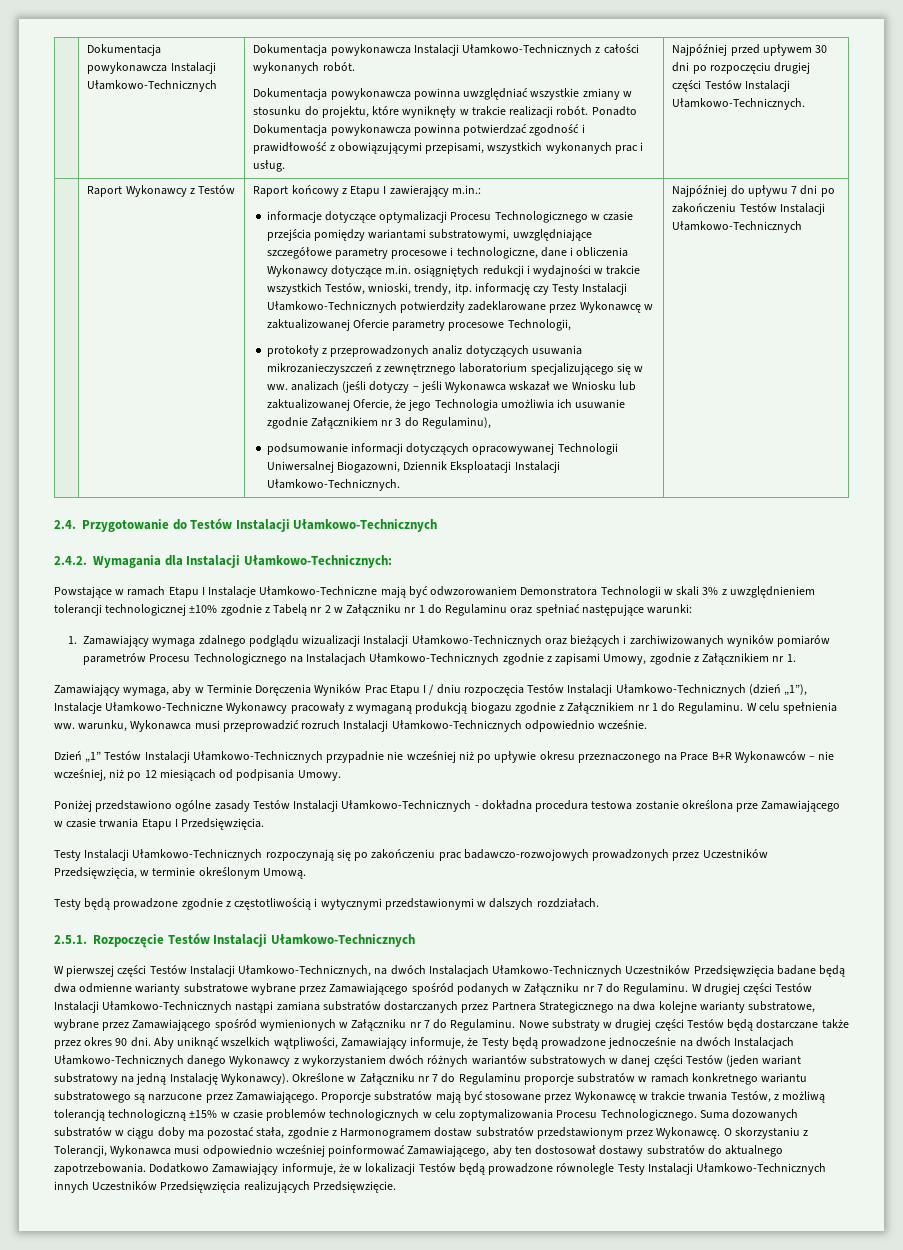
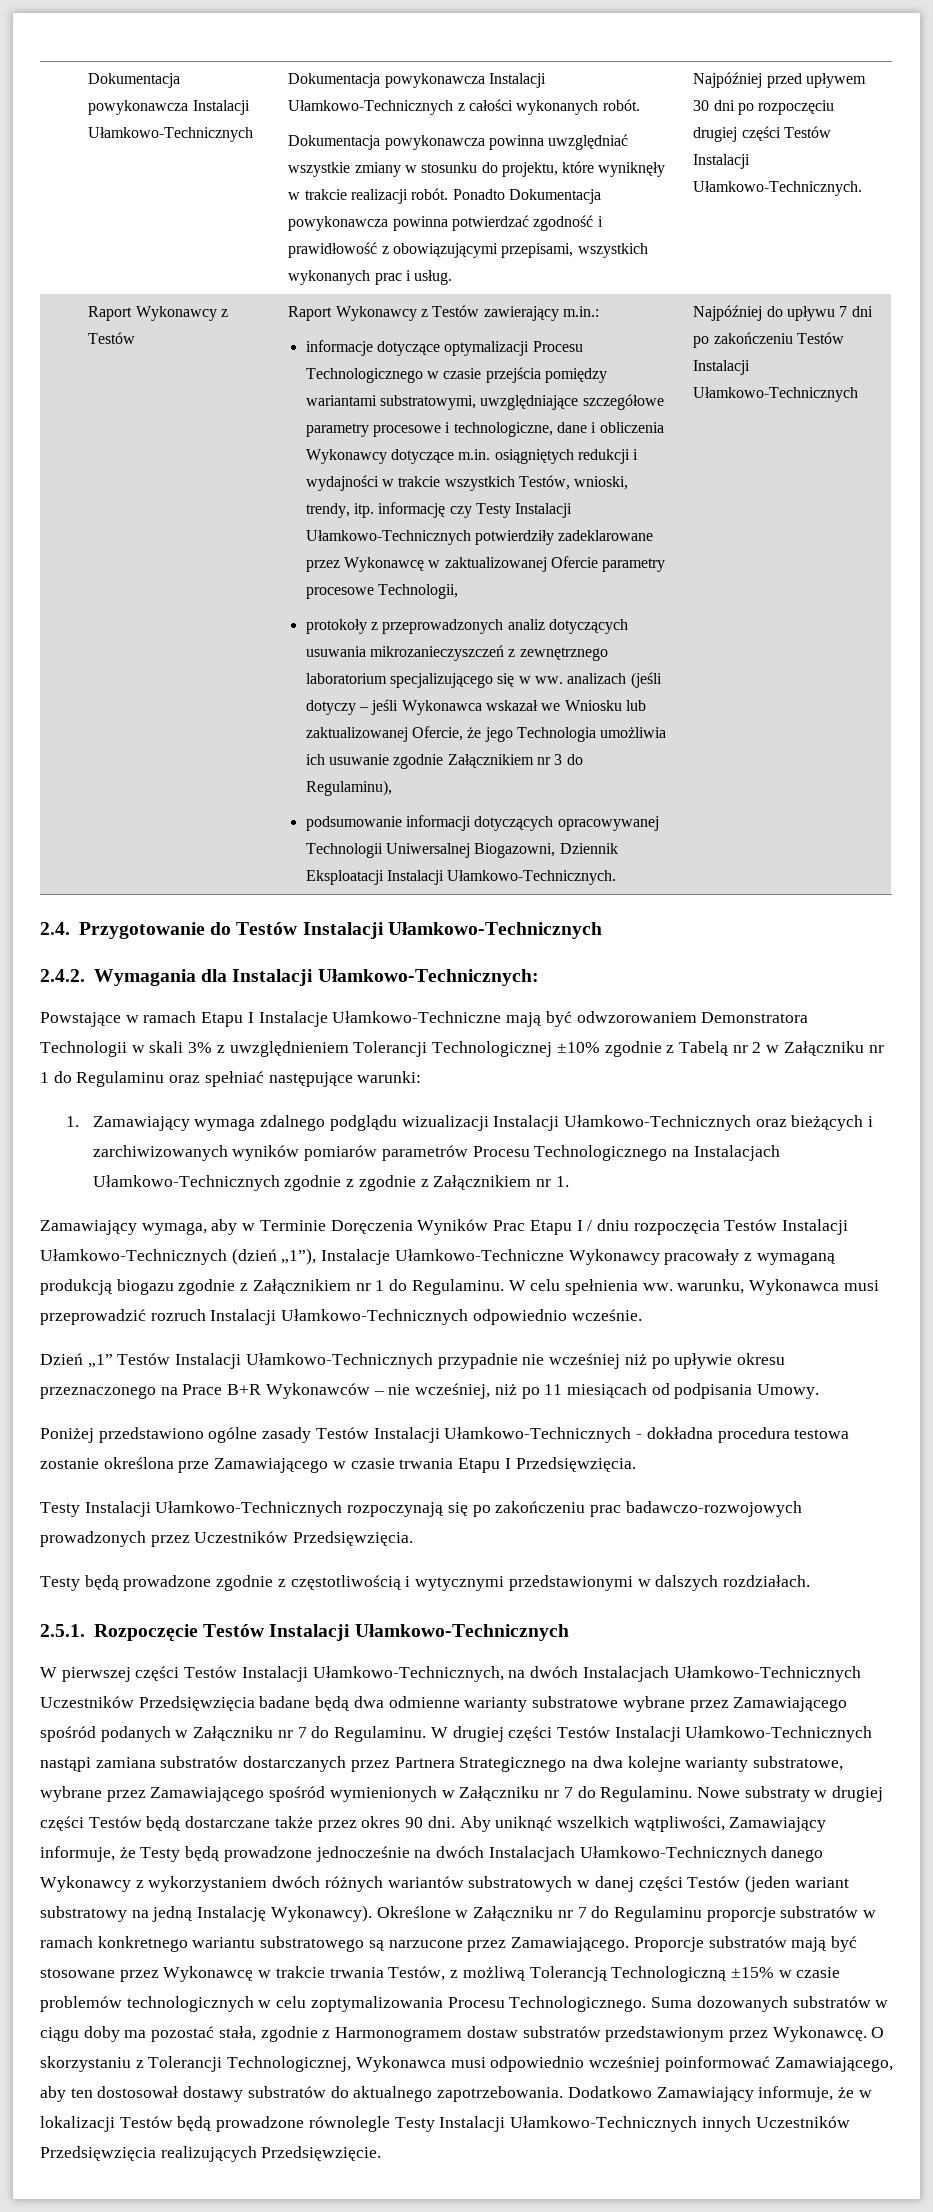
- Raport końcowy z Etapu I zawierający m.in.:
+ Raport Wykonawcy z Testów zawierający m.in.:
- Powstające w ramach Etapu I Instalacje Ułamkowo-Techniczne mają być odwzorowaniem Demonstratora Technologii w skali 3% z uwzględnieniem tolerancji technologicznej ±10% zgodnie z Tabelą nr 2 w Załączniku nr 1 do Regulaminu oraz spełniać następujące warunki:
+ Powstające w ramach Etapu I Instalacje Ułamkowo-Techniczne mają być odwzorowaniem Demonstratora Technologii w skali 3% z uwzględnieniem Tolerancji Technologicznej ±10% zgodnie z Tabelą nr 2 w Załączniku nr 1 do Regulaminu oraz spełniać następujące warunki:
- 1. Zamawiający wymaga zdalnego podglądu wizualizacji Instalacji Ułamkowo-Technicznych oraz bieżących i zarchiwizowanych wyników pomiarów parametrów Procesu Technologicznego na Instalacjach Ułamkowo-Technicznych zgodnie z zapisami Umowy, zgodnie z Załącznikiem nr 1.
+ 1. Zamawiający wymaga zdalnego podglądu wizualizacji Instalacji Ułamkowo-Technicznych oraz bieżących i zarchiwizowanych wyników pomiarów parametrów Procesu Technologicznego na Instalacjach Ułamkowo-Technicznych zgodnie z zgodnie z Załącznikiem nr 1.
- Dzień „1” Testów Instalacji Ułamkowo-Technicznych przypadnie nie wcześniej niż po upływie okresu przeznaczonego na Prace B+R Wykonawców – nie wcześniej, niż po 12 miesiącach od podpisania Umowy.
+ Dzień „1” Testów Instalacji Ułamkowo-Technicznych przypadnie nie wcześniej niż po upływie okresu przeznaczonego na Prace B+R Wykonawców – nie wcześniej, niż po 11 miesiącach od podpisania Umowy.
- Testy Instalacji Ułamkowo-Technicznych rozpoczynają się po zakończeniu prac badawczo-rozwojowych prowadzonych przez Uczestników Przedsięwzięcia, w terminie określonym Umową.
+ Testy Instalacji Ułamkowo-Technicznych rozpoczynają się po zakończeniu prac badawczo-rozwojowych prowadzonych przez Uczestników Przedsięwzięcia.
- Proporcje substratów mają być stosowane przez Wykonawcę w trakcie trwania Testów, z możliwą tolerancją technologiczną ±15% w czasie problemów technologicznych w celu zoptymalizowania Procesu Technologicznego.
+ Proporcje substratów mają być stosowane przez Wykonawcę w trakcie trwania Testów, z możliwą Tolerancją Technologiczną ±15% w czasie problemów technologicznych w celu zoptymalizowania Procesu Technologicznego.
- O skorzystaniu z Tolerancji, Wykonawca musi odpowiednio wcześniej poinformować Zamawiającego, aby ten dostosował dostawy substratów do aktualnego zapotrzebowania.
+ O skorzystaniu z Tolerancji Technologicznej, Wykonawca musi odpowiednio wcześniej poinformować Zamawiającego, aby ten dostosował dostawy substratów do aktualnego zapotrzebowania.

